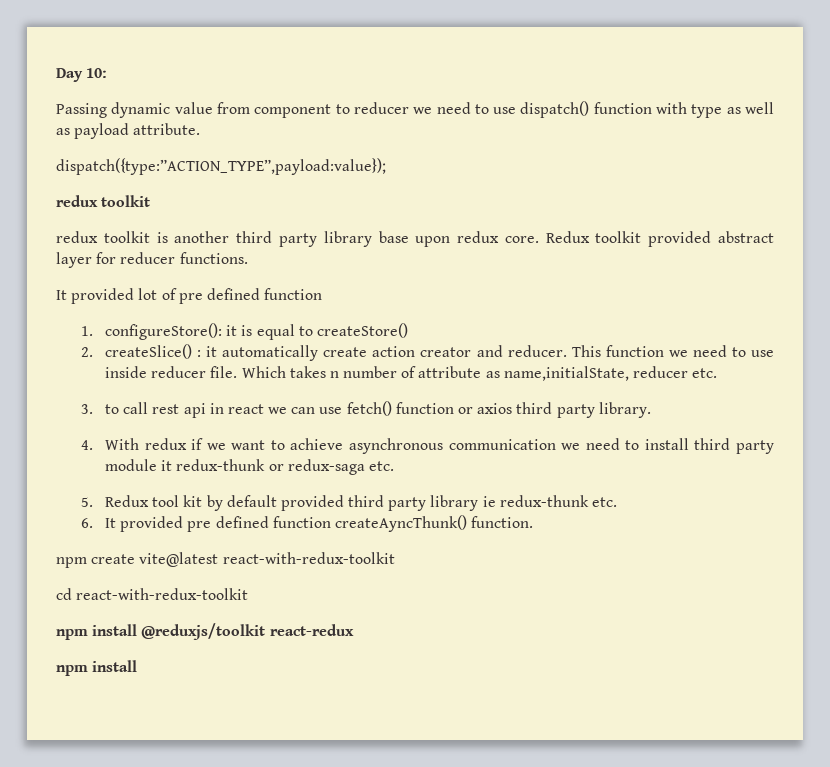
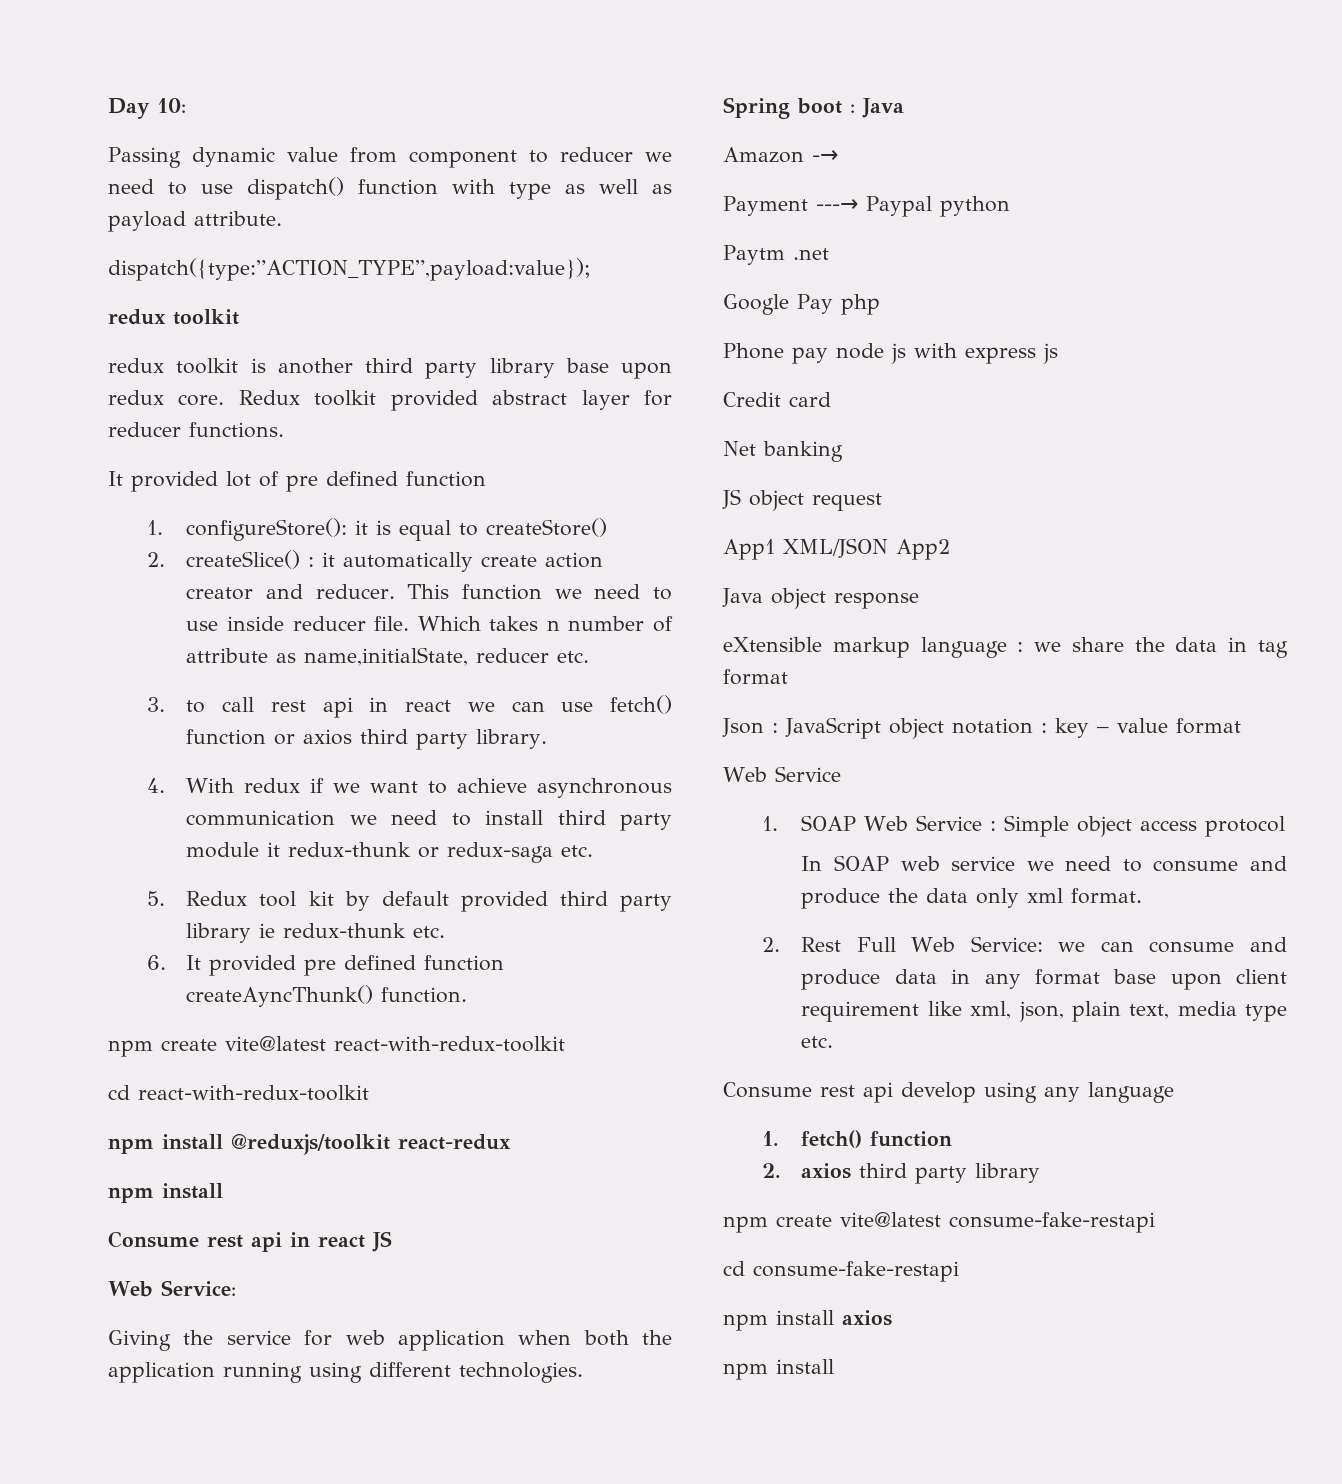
+ Consume rest api in react JS
+ Web Service:
+ Giving the service for web application when both the application running using different technologies.
+ Spring boot : Java
+ Amazon -→
+ Payment ---→ Paypal python
+ Paytm .net
+ Google Pay php
+ Phone pay node js with express js
+ Credit card
+ Net banking
+ JS object request
+ App1 XML/JSON App2
+ Java object response
+ eXtensible markup language : we share the data in tag format
+ Json : JavaScript object notation : key – value format
+ Web Service
+ 1. SOAP Web Service : Simple object access protocol
+ In SOAP web service we need to consume and produce the data only xml format.
+ 2. Rest Full Web Service: we can consume and produce data in any format base upon client requirement like xml, json, plain text, media type etc.
+ Consume rest api develop using any language
+ 1. fetch() function
+ 2. axios third party library
+ npm create vite@latest consume-fake-restapi
+ cd consume-fake-restapi
+ npm install axios
+ npm install

